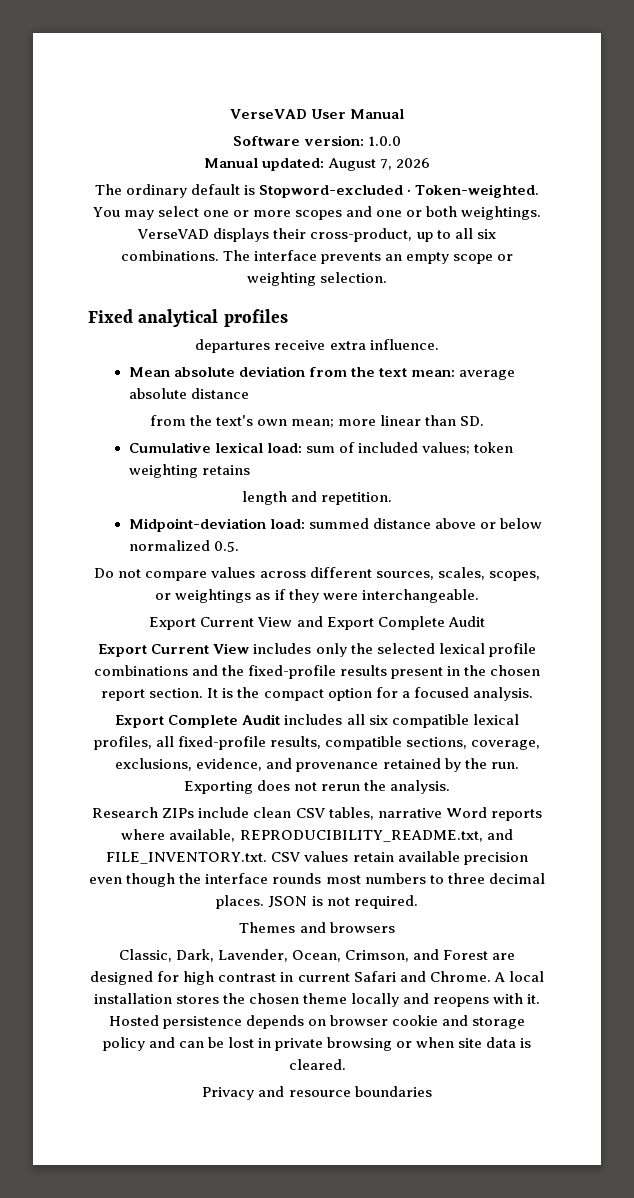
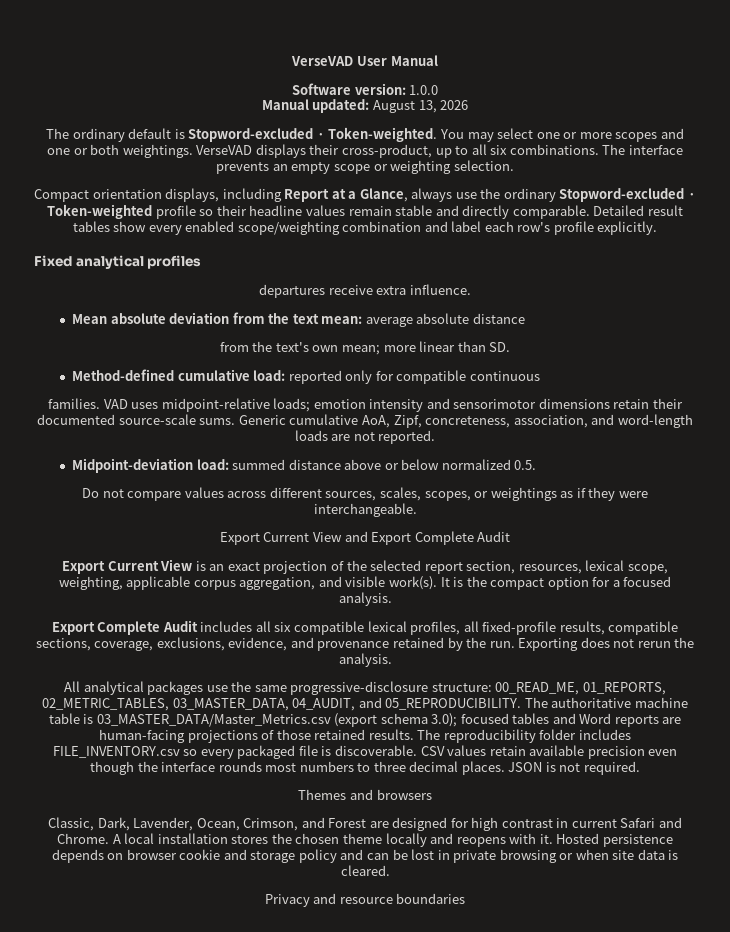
- Manual updated: August 7, 2026
+ Manual updated: August 13, 2026
+ Compact orientation displays, including Report at a Glance, always use the ordinary Stopword-excluded · Token-weighted profile so their headline values remain stable and directly comparable. Detailed result tables show every enabled scope/weighting combination and label each row's profile explicitly.
- Cumulative lexical load: sum of included values; token weighting retains
- length and repetition.
+ Method-defined cumulative load: reported only for compatible continuous
+ families. VAD uses midpoint-relative loads; emotion intensity and sensorimotor dimensions retain their documented source-scale sums. Generic cumulative AoA, Zipf, concreteness, association, and word-length loads are not reported.
- Export Current View includes only the selected lexical profile combinations and the fixed-profile results present in the chosen report section.
+ Export Current View is an exact projection of the selected report section, resources, lexical scope, weighting, applicable corpus aggregation, and visible work(s).
- Research ZIPs include clean CSV tables, narrative Word reports where available, REPRODUCIBILITY_README.txt, and FILE_INVENTORY.txt. CSV values retain available precision even though the interface rounds most numbers to three decimal places.
+ All analytical packages use the same progressive-disclosure structure: 00_READ_ME, 01_REPORTS, 02_METRIC_TABLES, 03_MASTER_DATA, 04_AUDIT, and 05_REPRODUCIBILITY. The authoritative machine table is 03_MASTER_DATA/Master_Metrics.csv (export schema 3.0); focused tables and Word reports are human-facing projections of those retained results. The reproducibility folder includes FILE_INVENTORY.csv so every packaged file is discoverable. CSV values retain available precision even though the interface rounds most numbers to three decimal places.

